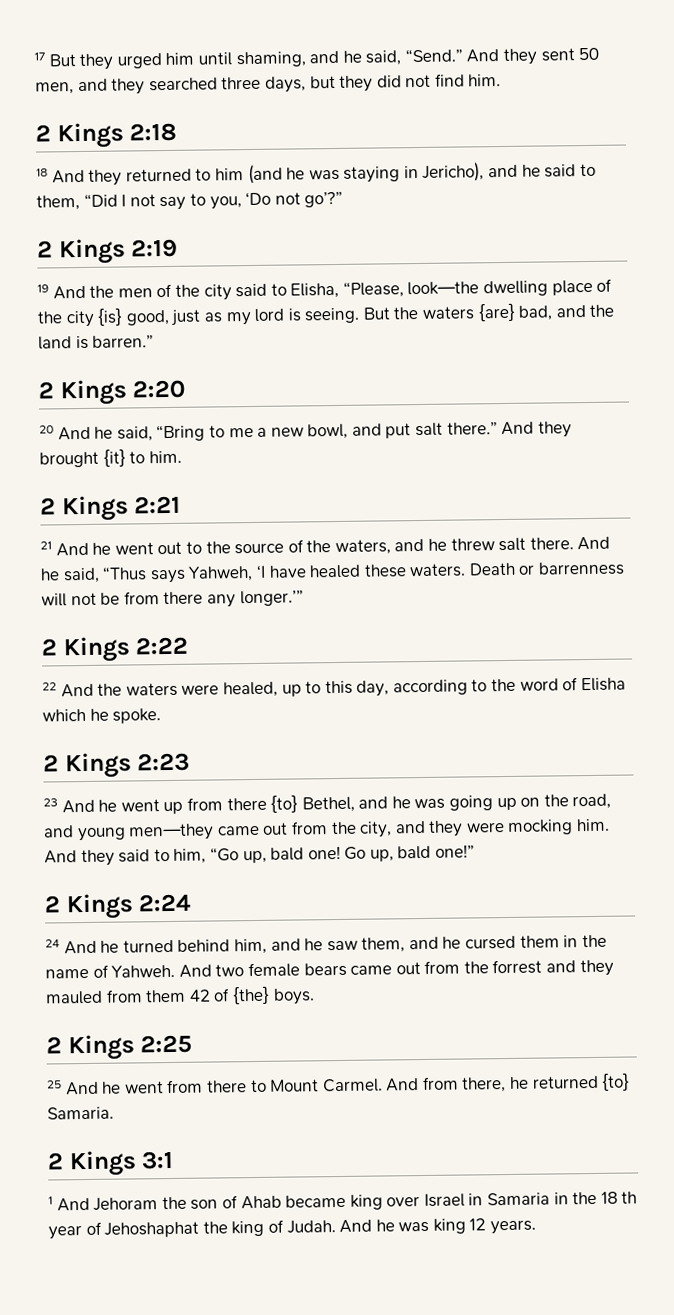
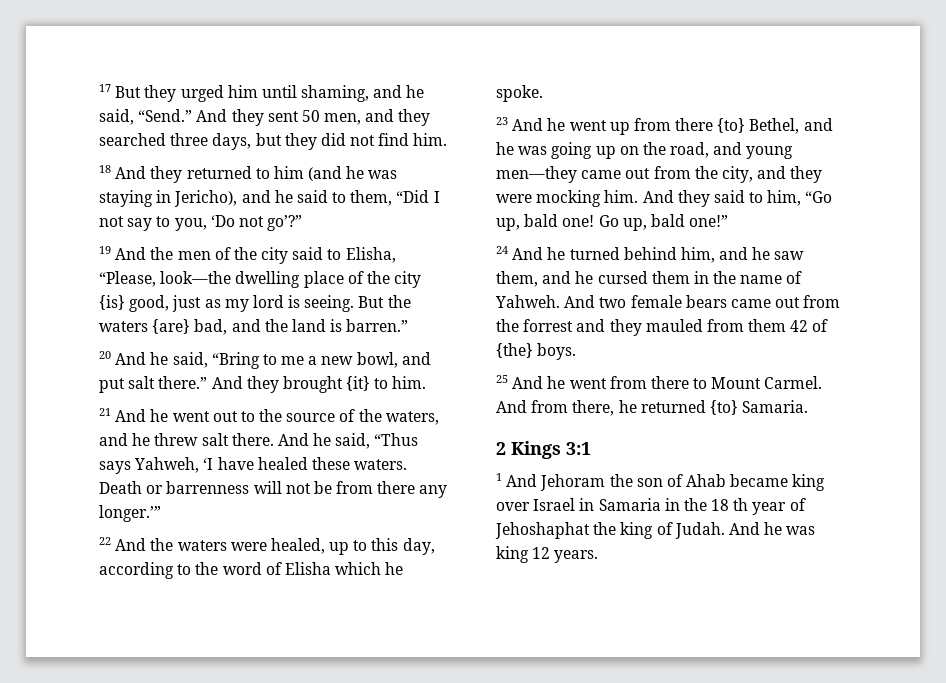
- 2 Kings 2:18
- 2 Kings 2:19
- 2 Kings 2:20
- 2 Kings 2:21
- 2 Kings 2:22
- 2 Kings 2:23
- 2 Kings 2:24
- 2 Kings 2:25

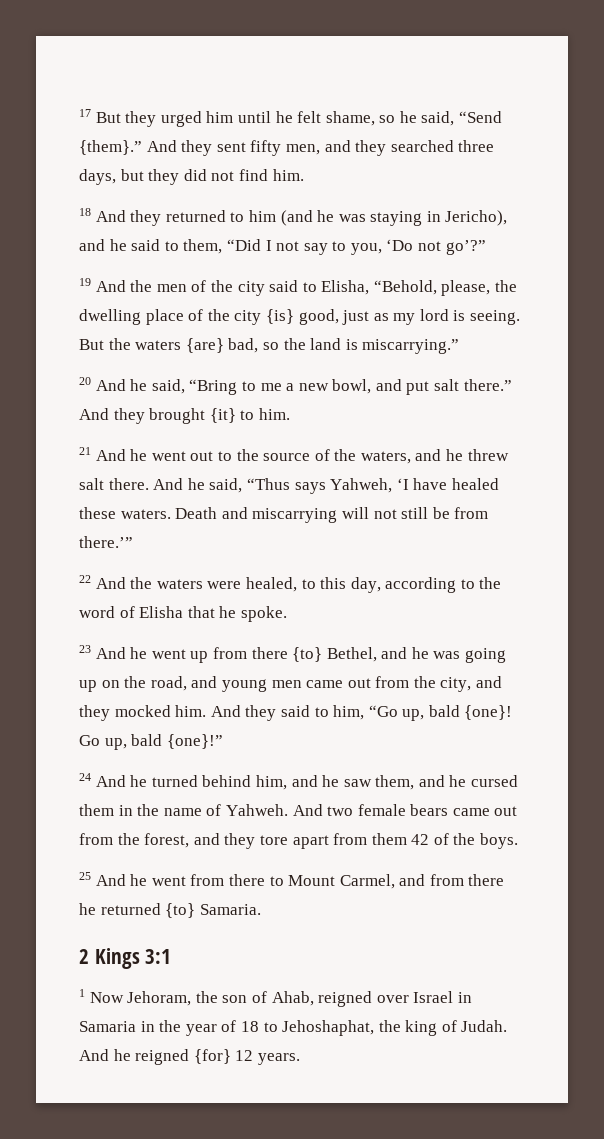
- 17 But they urged him until shaming, and he said, “Send.”
+ 17 But they urged him until he felt shame, so he said, “Send {them}.”
- And they sent 50 men, and they searched three days, but they did not find him.
+ And they sent fifty men, and they searched three days, but they did not find him.
- 19 And the men of the city said to Elisha, “Please, look—the dwelling place of the city {is} good, just as my lord is seeing.
+ 19 And the men of the city said to Elisha, “Behold, please, the dwelling place of the city {is} good, just as my lord is seeing.
- But the waters {are} bad, and the land is barren.”
+ But the waters {are} bad, so the land is miscarrying.”
- Death or barrenness will not be from there any longer.’”
+ Death and miscarrying will not still be from there.’”
- 22 And the waters were healed, up to this day, according to the word of Elisha which he spoke.
+ 22 And the waters were healed, to this day, according to the word of Elisha that he spoke.
- 23 And he went up from there {to} Bethel, and he was going up on the road, and young men—they came out from the city, and they were mocking him.
+ 23 And he went up from there {to} Bethel, and he was going up on the road, and young men came out from the city, and they mocked him.
- And they said to him, “Go up, bald one!
+ And they said to him, “Go up, bald {one}!
- Go up, bald one!”
+ Go up, bald {one}!”
- And two female bears came out from the forrest and they mauled from them 42 of {the} boys.
+ And two female bears came out from the forest, and they tore apart from them 42 of the boys.
- 25 And he went from there to Mount Carmel. And from there, he returned {to} Samaria.
+ 25 And he went from there to Mount Carmel, and from there he returned {to} Samaria.
- 1 And Jehoram the son of Ahab became king over Israel in Samaria in the 18 th year of Jehoshaphat the king of Judah.
+ 1 Now Jehoram, the son of Ahab, reigned over Israel in Samaria in the year of 18 to Jehoshaphat, the king of Judah.
- And he was king 12 years.
+ And he reigned {for} 12 years.

